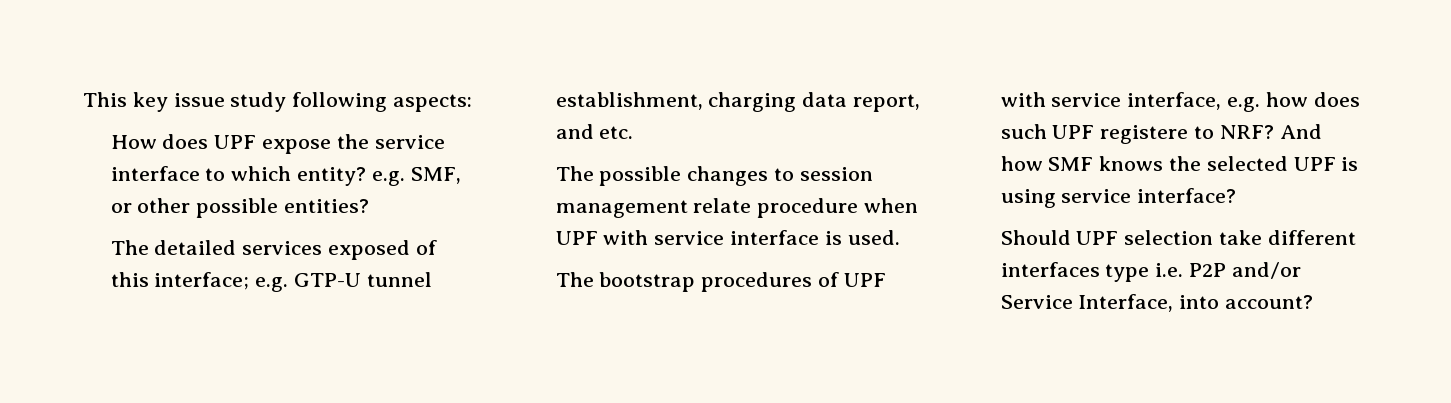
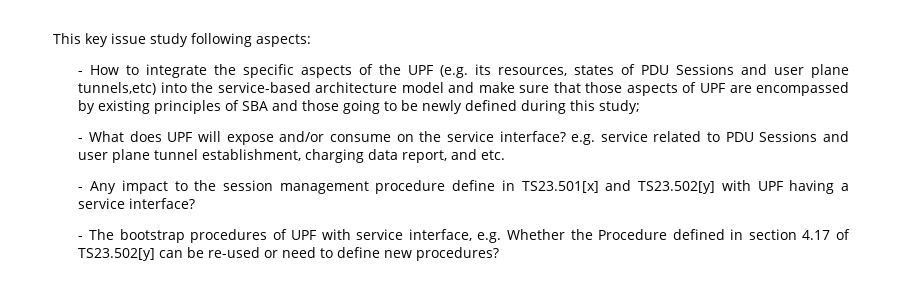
- How does UPF expose the service interface to which entity? e.g. SMF, or other possible entities?
- The detailed services exposed of this interface; e.g. GTP-U tunnel establishment, charging data report, and etc.
+ - How to integrate the specific aspects of the UPF (e.g. its resources, states of PDU Sessions and user plane tunnels,etc) into the service-based architecture model and make sure that those aspects of UPF are encompassed by existing principles of SBA and those going to be newly defined during this study;
+ - What does UPF will expose and/or consume on the service interface? e.g. service related to PDU Sessions and user plane tunnel establishment, charging data report, and etc.
- The possible changes to session management relate procedure when UPF with service interface is used.
- The bootstrap procedures of UPF with service interface, e.g. how does such UPF registere to NRF? And how SMF knows the selected UPF is using service interface?
- Should UPF selection take different interfaces type i.e. P2P and/or Service Interface, into account?
+ - Any impact to the session management procedure define in TS23.501[x] and TS23.502[y] with UPF having a service interface?
+ - The bootstrap procedures of UPF with service interface, e.g. Whether the Procedure defined in section 4.17 of TS23.502[y] can be re-used or need to define new procedures?

